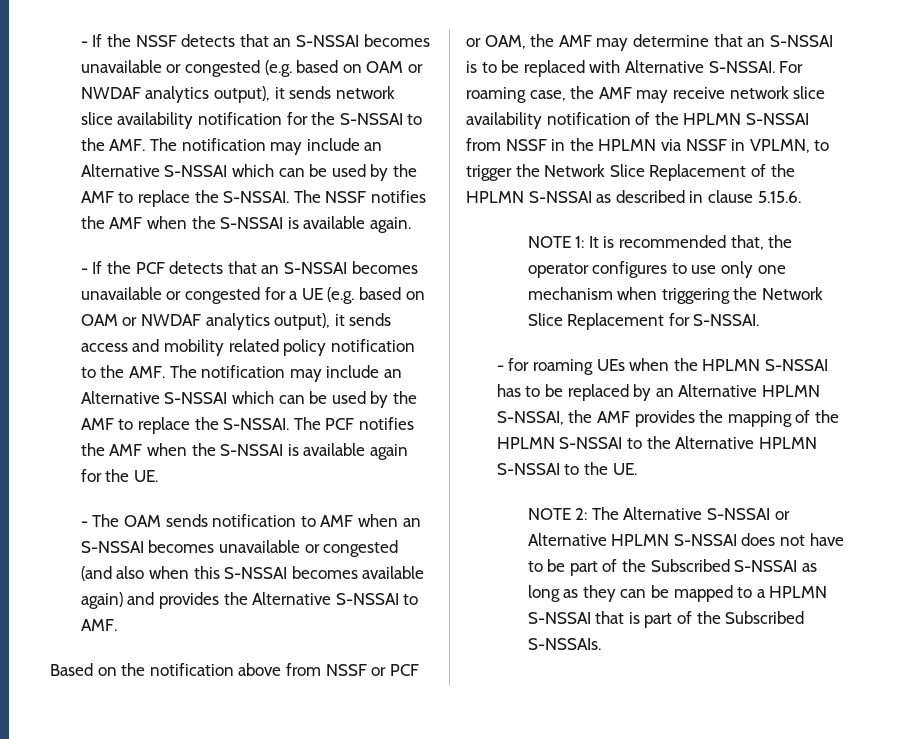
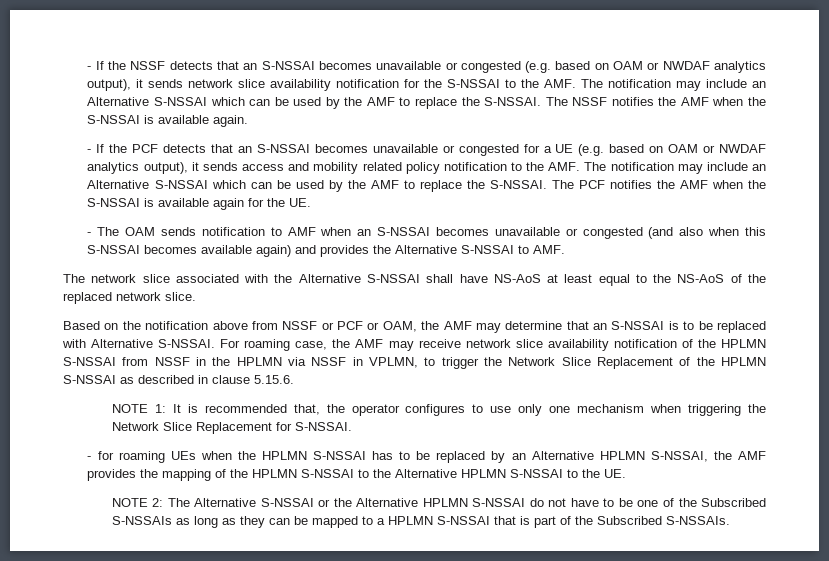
+ The network slice associated with the Alternative S-NSSAI shall have NS-AoS at least equal to the NS-AoS of the replaced network slice.
- NOTE 2: The Alternative S-NSSAI or Alternative HPLMN S-NSSAI does not have to be part of the Subscribed S-NSSAI as long as they can be mapped to a HPLMN S-NSSAI that is part of the Subscribed S-NSSAIs.
+ NOTE 2: The Alternative S-NSSAI or the Alternative HPLMN S-NSSAI do not have to be one of the Subscribed S-NSSAIs as long as they can be mapped to a HPLMN S-NSSAI that is part of the Subscribed S-NSSAIs.

